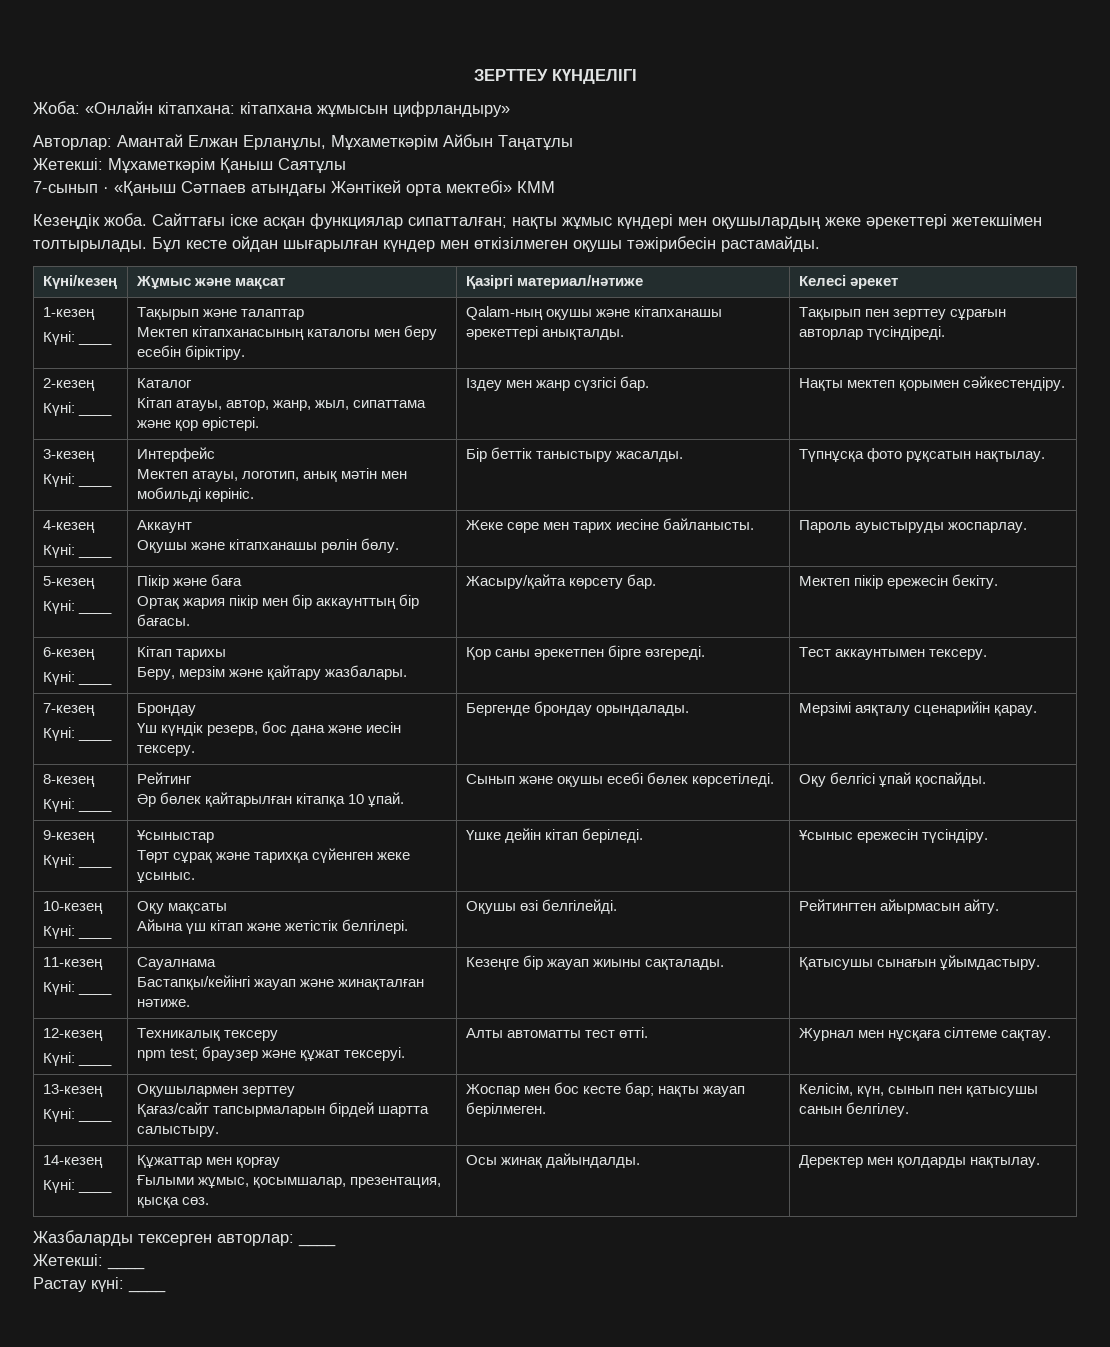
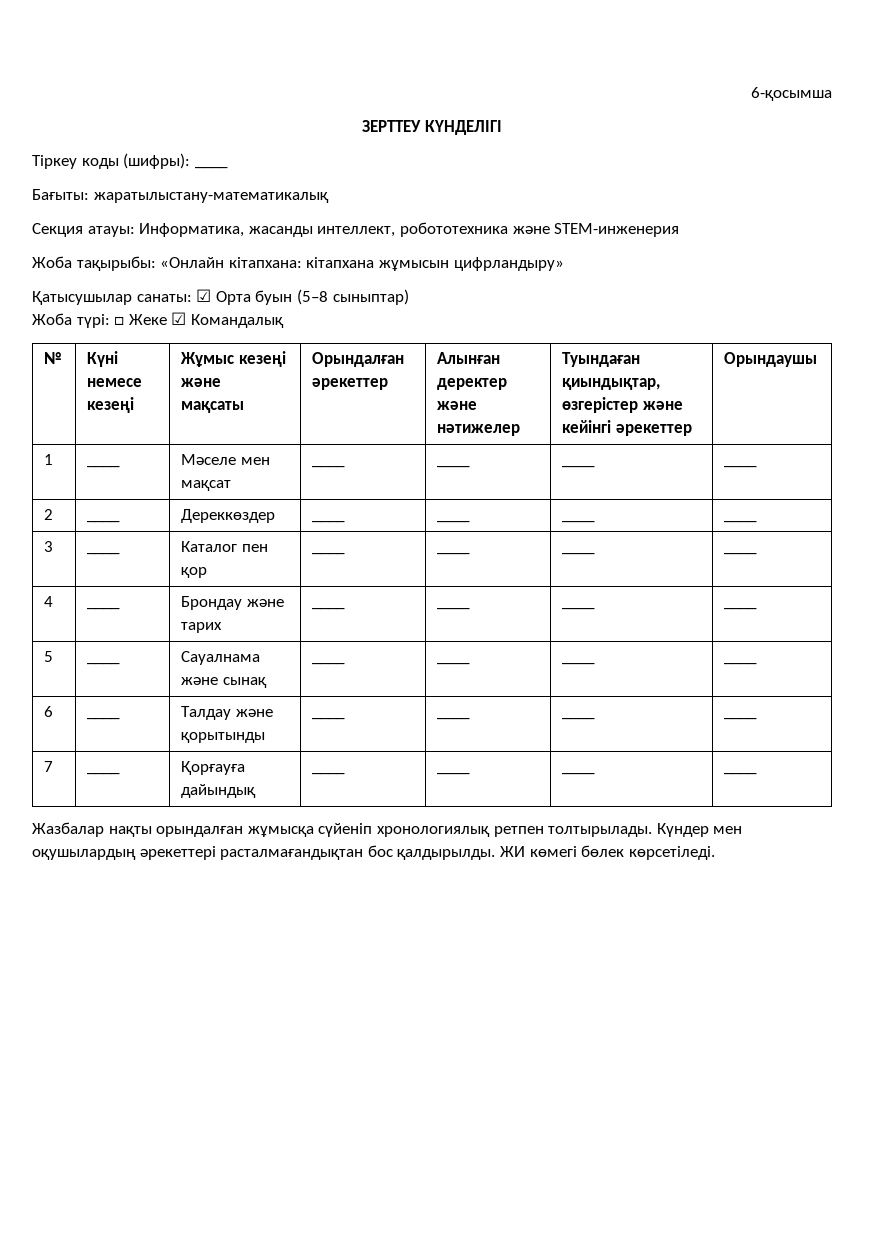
+ 6-қосымша
- Жоба: «Онлайн кітапхана: кітапхана жұмысын цифрландыру»
+ Тіркеу коды (шифры): ____
+ Бағыты: жаратылыстану-математикалық
+ Секция атауы: Информатика, жасанды интеллект, робототехника және STEM-инженерия
+ Жоба тақырыбы: «Онлайн кітапхана: кітапхана жұмысын цифрландыру»
- Авторлар: Амантай Елжан Ерланұлы, Мұхаметкәрім Айбын Таңатұлы
- Жетекші: Мұхаметкәрім Қаныш Саятұлы
- 7-сынып · «Қаныш Сәтпаев атындағы Жәнтікей орта мектебі» КММ
- Кезеңдік жоба. Сайттағы іске асқан функциялар сипатталған; нақты жұмыс күндері мен оқушылардың жеке әрекеттері жетекшімен толтырылады. Бұл кесте ойдан шығарылған күндер мен өткізілмеген оқушы тәжірибесін растамайды.
- Күні/кезең | Жұмыс және мақсат | Қазіргі материал/нәтиже | Келесі әрекет
- 1-кезең
- Күні: ____ | Тақырып және талаптар
- Мектеп кітапханасының каталогы мен беру есебін біріктіру. | Qalam-ның оқушы және кітапханашы әрекеттері анықталды. | Тақырып пен зерттеу сұрағын авторлар түсіндіреді.
- 2-кезең
- Күні: ____ | Каталог
- Кітап атауы, автор, жанр, жыл, сипаттама және қор өрістері. | Іздеу мен жанр сүзгісі бар. | Нақты мектеп қорымен сәйкестендіру.
- 3-кезең
- Күні: ____ | Интерфейс
- Мектеп атауы, логотип, анық мәтін мен мобильді көрініс. | Бір беттік таныстыру жасалды. | Түпнұсқа фото рұқсатын нақтылау.
- 4-кезең
- Күні: ____ | Аккаунт
- Оқушы және кітапханашы рөлін бөлу. | Жеке сөре мен тарих иесіне байланысты. | Пароль ауыстыруды жоспарлау.
- 5-кезең
- Күні: ____ | Пікір және баға
- Ортақ жария пікір мен бір аккаунттың бір бағасы. | Жасыру/қайта көрсету бар. | Мектеп пікір ережесін бекіту.
- 6-кезең
- Күні: ____ | Кітап тарихы
- Беру, мерзім және қайтару жазбалары. | Қор саны әрекетпен бірге өзгереді. | Тест аккаунтымен тексеру.
- 7-кезең
- Күні: ____ | Брондау
- Үш күндік резерв, бос дана және иесін тексеру. | Бергенде брондау орындалады. | Мерзімі аяқталу сценарийін қарау.
- 8-кезең
- Күні: ____ | Рейтинг
- Әр бөлек қайтарылған кітапқа 10 ұпай. | Сынып және оқушы есебі бөлек көрсетіледі. | Оқу белгісі ұпай қоспайды.
- 9-кезең
- Күні: ____ | Ұсыныстар
- Төрт сұрақ және тарихқа сүйенген жеке ұсыныс. | Үшке дейін кітап беріледі. | Ұсыныс ережесін түсіндіру.
- 10-кезең
- Күні: ____ | Оқу мақсаты
- Айына үш кітап және жетістік белгілері. | Оқушы өзі белгілейді. | Рейтингтен айырмасын айту.
- 11-кезең
- Күні: ____ | Сауалнама
- Бастапқы/кейінгі жауап және жинақталған нәтиже. | Кезеңге бір жауап жиыны сақталады. | Қатысушы сынағын ұйымдастыру.
- 12-кезең
- Күні: ____ | Техникалық тексеру
- npm test; браузер және құжат тексеруі. | Алты автоматты тест өтті. | Журнал мен нұсқаға сілтеме сақтау.
- 13-кезең
- Күні: ____ | Оқушылармен зерттеу
- Қағаз/сайт тапсырмаларын бірдей шартта салыстыру. | Жоспар мен бос кесте бар; нақты жауап берілмеген. | Келісім, күн, сынып пен қатысушы санын белгілеу.
- 14-кезең
- Күні: ____ | Құжаттар мен қорғау
- Ғылыми жұмыс, қосымшалар, презентация, қысқа сөз. | Осы жинақ дайындалды. | Деректер мен қолдарды нақтылау.
- Жазбаларды тексерген авторлар: ____
- Жетекші: ____
- Растау күні: ____
+ Қатысушылар санаты: ☑ Орта буын (5–8 сыныптар)
+ Жоба түрі: □ Жеке ☑ Командалық
+ № | Күні немесе кезеңі | Жұмыс кезеңі және мақсаты | Орындалған әрекеттер | Алынған деректер және нәтижелер | Туындаған қиындықтар, өзгерістер және кейінгі әрекеттер | Орындаушы
+ 1 | ____ | Мәселе мен мақсат | ____ | ____ | ____ | ____
+ 2 | ____ | Дереккөздер | ____ | ____ | ____ | ____
+ 3 | ____ | Каталог пен қор | ____ | ____ | ____ | ____
+ 4 | ____ | Брондау және тарих | ____ | ____ | ____ | ____
+ 5 | ____ | Сауалнама және сынақ | ____ | ____ | ____ | ____
+ 6 | ____ | Талдау және қорытынды | ____ | ____ | ____ | ____
+ 7 | ____ | Қорғауға дайындық | ____ | ____ | ____ | ____
+ Жазбалар нақты орындалған жұмысқа сүйеніп хронологиялық ретпен толтырылады. Күндер мен оқушылардың әрекеттері расталмағандықтан бос қалдырылды. ЖИ көмегі бөлек көрсетіледі.

